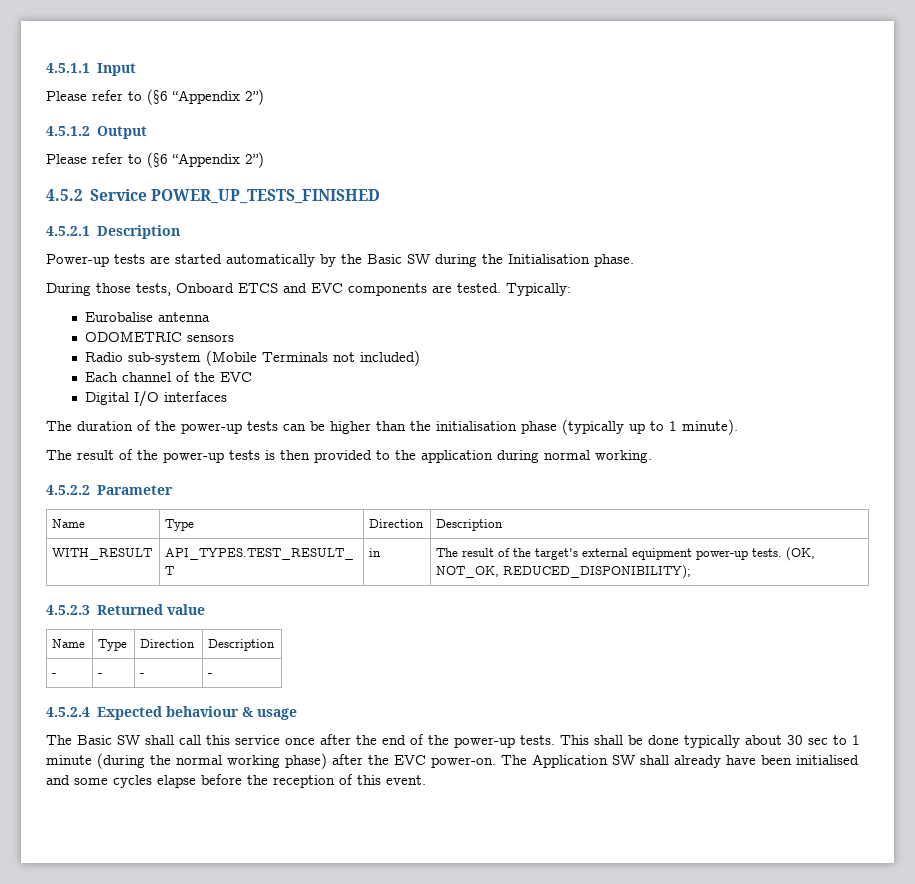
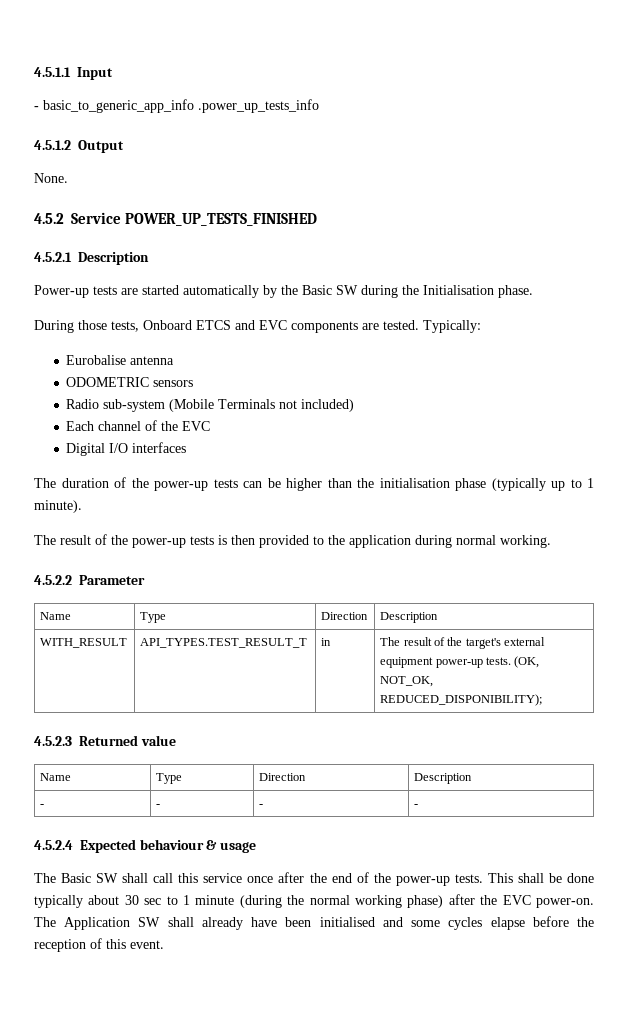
  4.5.1.1 Input
- Please refer to (§6 “Appendix 2”)
+ - basic_to_generic_app_info .power_up_tests_info
  4.5.1.2 Output
- Please refer to (§6 “Appendix 2”)
+ None.

